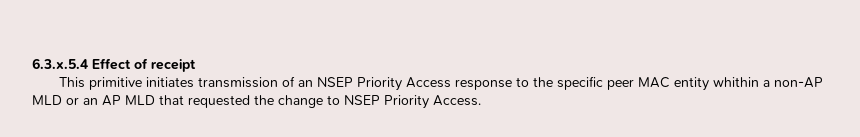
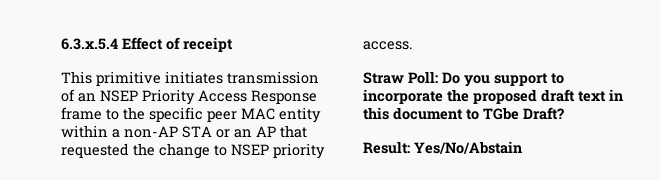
- This primitive initiates transmission of an NSEP Priority Access response to the specific peer MAC entity whithin a non-AP MLD or an AP MLD that requested the change to NSEP Priority Access.
+ This primitive initiates transmission of an NSEP Priority Access Response frame to the specific peer MAC entity within a non-AP STA or an AP that requested the change to NSEP priority access.
+ Straw Poll: Do you support to incorporate the proposed draft text in this document to TGbe Draft?
+ Result: Yes/No/Abstain

